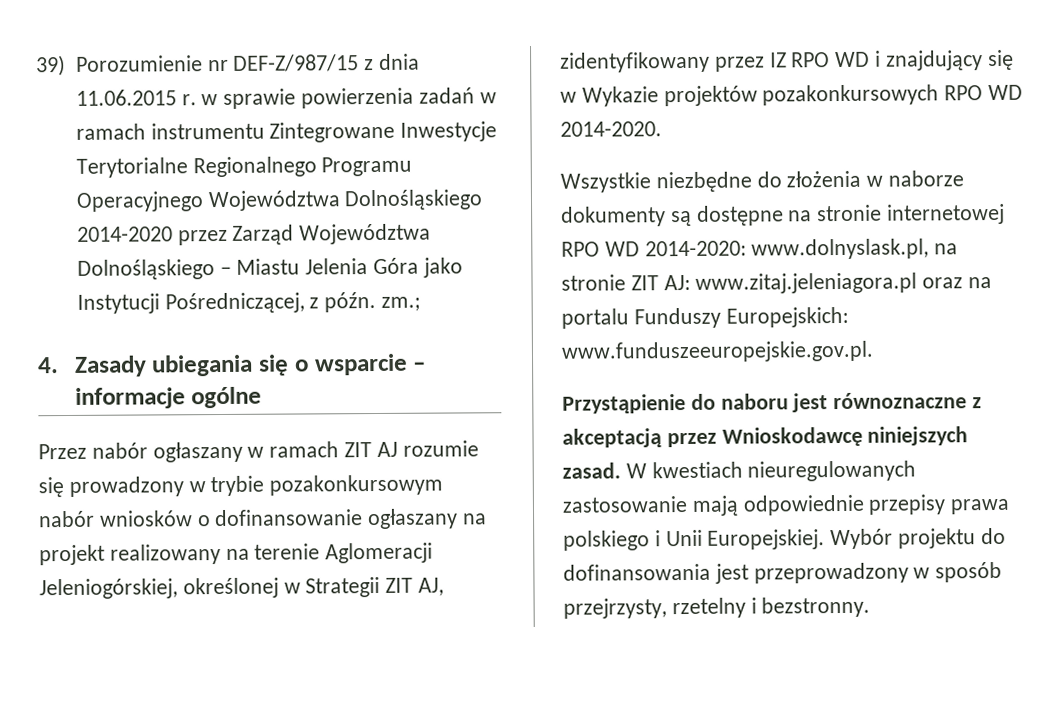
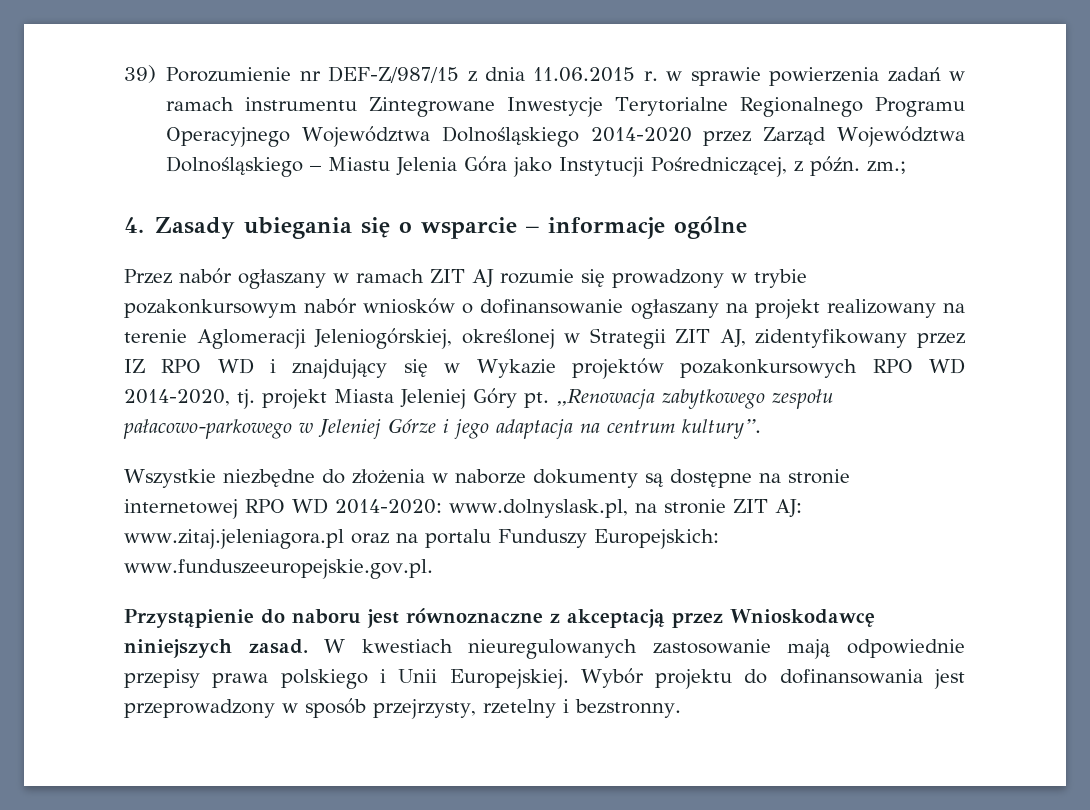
- Przez nabór ogłaszany w ramach ZIT AJ rozumie się prowadzony w trybie pozakonkursowym nabór wniosków o dofinansowanie ogłaszany na projekt realizowany na terenie Aglomeracji Jeleniogórskiej, określonej w Strategii ZIT AJ, zidentyfikowany przez IZ RPO WD i znajdujący się w Wykazie projektów pozakonkursowych RPO WD 2014-2020.
+ Przez nabór ogłaszany w ramach ZIT AJ rozumie się prowadzony w trybie pozakonkursowym nabór wniosków o dofinansowanie ogłaszany na projekt realizowany na terenie Aglomeracji Jeleniogórskiej, określonej w Strategii ZIT AJ, zidentyfikowany przez IZ RPO WD i znajdujący się w Wykazie projektów pozakonkursowych RPO WD 2014-2020, tj. projekt Miasta Jeleniej Góry pt. „Renowacja zabytkowego zespołu pałacowo-parkowego w Jeleniej Górze i jego adaptacja na centrum kultury”.

